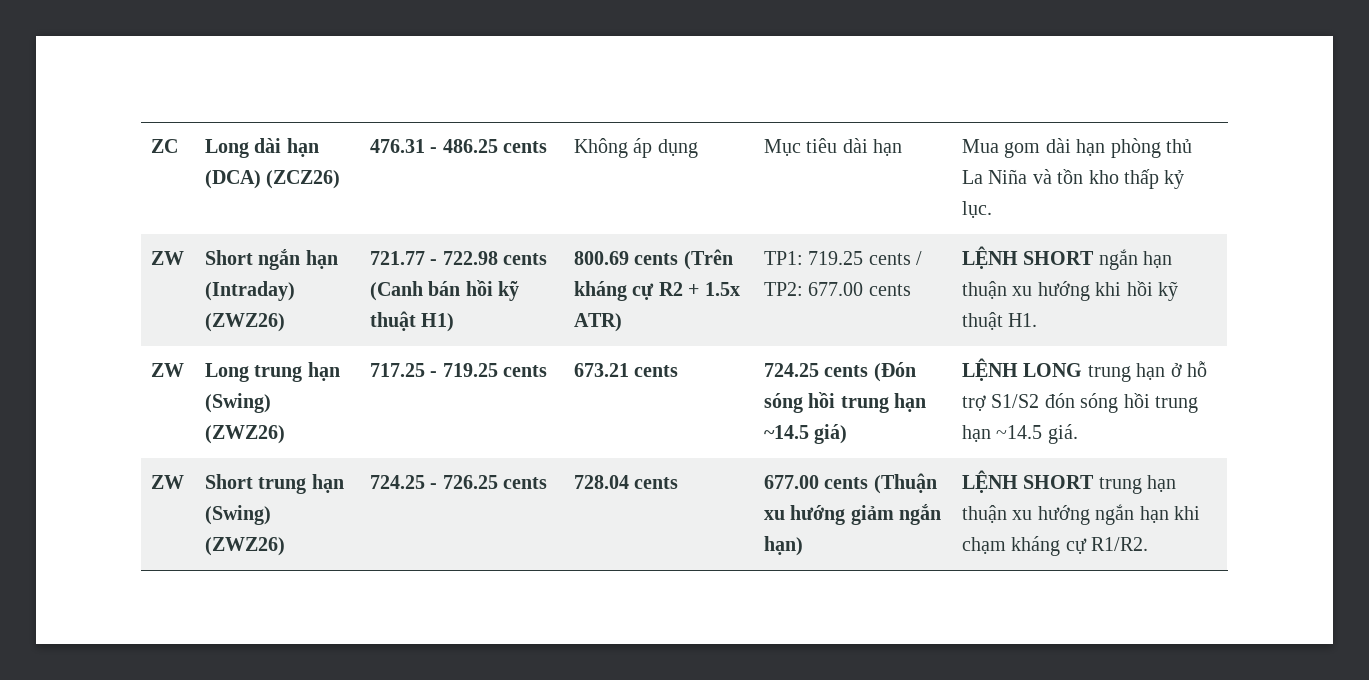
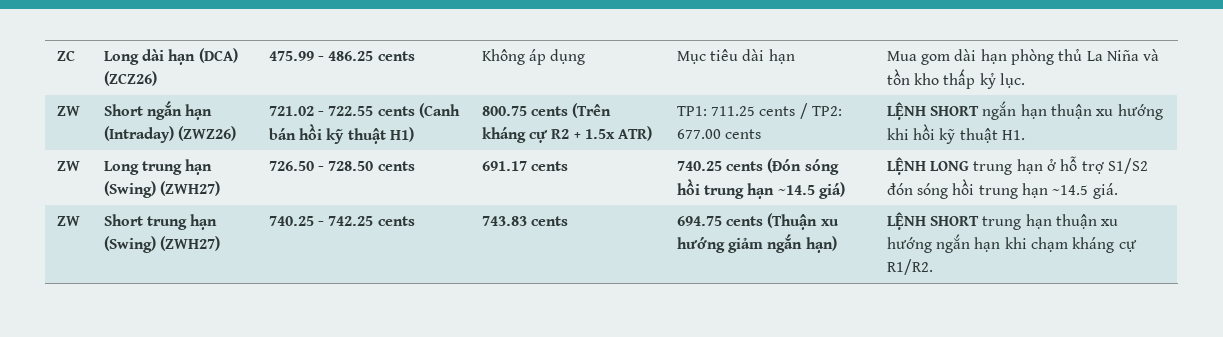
- ZC | Long dài hạn (DCA) (ZCZ26) | 476.31 - 486.25 cents | Không áp dụng | Mục tiêu dài hạn | Mua gom dài hạn phòng thủ La Niña và tồn kho thấp kỷ lục.
+ ZC | Long dài hạn (DCA) (ZCZ26) | 475.99 - 486.25 cents | Không áp dụng | Mục tiêu dài hạn | Mua gom dài hạn phòng thủ La Niña và tồn kho thấp kỷ lục.
- 721.77 - 722.98 cents (Canh bán hồi kỹ thuật H1)
+ 721.02 - 722.55 cents (Canh bán hồi kỹ thuật H1)
- 800.69 cents (Trên kháng cự R2 + 1.5x ATR)
+ 800.75 cents (Trên kháng cự R2 + 1.5x ATR)
- TP1: 719.25 cents / TP2: 677.00 cents
+ TP1: 711.25 cents / TP2: 677.00 cents
- ZW | Long trung hạn (Swing) (ZWZ26) | 717.25 - 719.25 cents | 673.21 cents | 724.25 cents (Đón sóng hồi trung hạn ~14.5 giá) | LỆNH LONG trung hạn ở hỗ trợ S1/S2 đón sóng hồi trung hạn ~14.5 giá.
+ ZW | Long trung hạn (Swing) (ZWH27) | 726.50 - 728.50 cents | 691.17 cents | 740.25 cents (Đón sóng hồi trung hạn ~14.5 giá) | LỆNH LONG trung hạn ở hỗ trợ S1/S2 đón sóng hồi trung hạn ~14.5 giá.
- ZW | Short trung hạn (Swing) (ZWZ26) | 724.25 - 726.25 cents | 728.04 cents | 677.00 cents (Thuận xu hướng giảm ngắn hạn) | LỆNH SHORT trung hạn thuận xu hướng ngắn hạn khi chạm kháng cự R1/R2.
+ ZW | Short trung hạn (Swing) (ZWH27) | 740.25 - 742.25 cents | 743.83 cents | 694.75 cents (Thuận xu hướng giảm ngắn hạn) | LỆNH SHORT trung hạn thuận xu hướng ngắn hạn khi chạm kháng cự R1/R2.

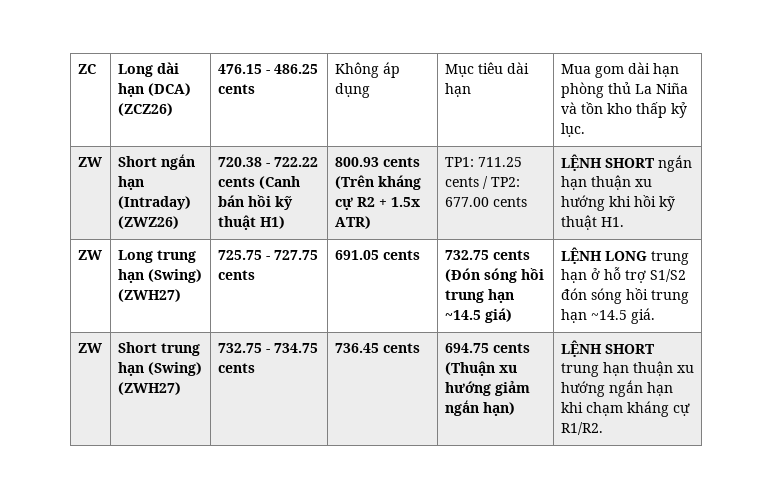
- ZC | Long dài hạn (DCA) (ZCZ26) | 475.99 - 486.25 cents | Không áp dụng | Mục tiêu dài hạn | Mua gom dài hạn phòng thủ La Niña và tồn kho thấp kỷ lục.
+ ZC | Long dài hạn (DCA) (ZCZ26) | 476.15 - 486.25 cents | Không áp dụng | Mục tiêu dài hạn | Mua gom dài hạn phòng thủ La Niña và tồn kho thấp kỷ lục.
- 721.02 - 722.55 cents (Canh bán hồi kỹ thuật H1)
+ 720.38 - 722.22 cents (Canh bán hồi kỹ thuật H1)
- 800.75 cents (Trên kháng cự R2 + 1.5x ATR)
+ 800.93 cents (Trên kháng cự R2 + 1.5x ATR)
- ZW | Long trung hạn (Swing) (ZWH27) | 726.50 - 728.50 cents | 691.17 cents | 740.25 cents (Đón sóng hồi trung hạn ~14.5 giá) | LỆNH LONG trung hạn ở hỗ trợ S1/S2 đón sóng hồi trung hạn ~14.5 giá.
+ ZW | Long trung hạn (Swing) (ZWH27) | 725.75 - 727.75 cents | 691.05 cents | 732.75 cents (Đón sóng hồi trung hạn ~14.5 giá) | LỆNH LONG trung hạn ở hỗ trợ S1/S2 đón sóng hồi trung hạn ~14.5 giá.
- ZW | Short trung hạn (Swing) (ZWH27) | 740.25 - 742.25 cents | 743.83 cents | 694.75 cents (Thuận xu hướng giảm ngắn hạn) | LỆNH SHORT trung hạn thuận xu hướng ngắn hạn khi chạm kháng cự R1/R2.
+ ZW | Short trung hạn (Swing) (ZWH27) | 732.75 - 734.75 cents | 736.45 cents | 694.75 cents (Thuận xu hướng giảm ngắn hạn) | LỆNH SHORT trung hạn thuận xu hướng ngắn hạn khi chạm kháng cự R1/R2.

